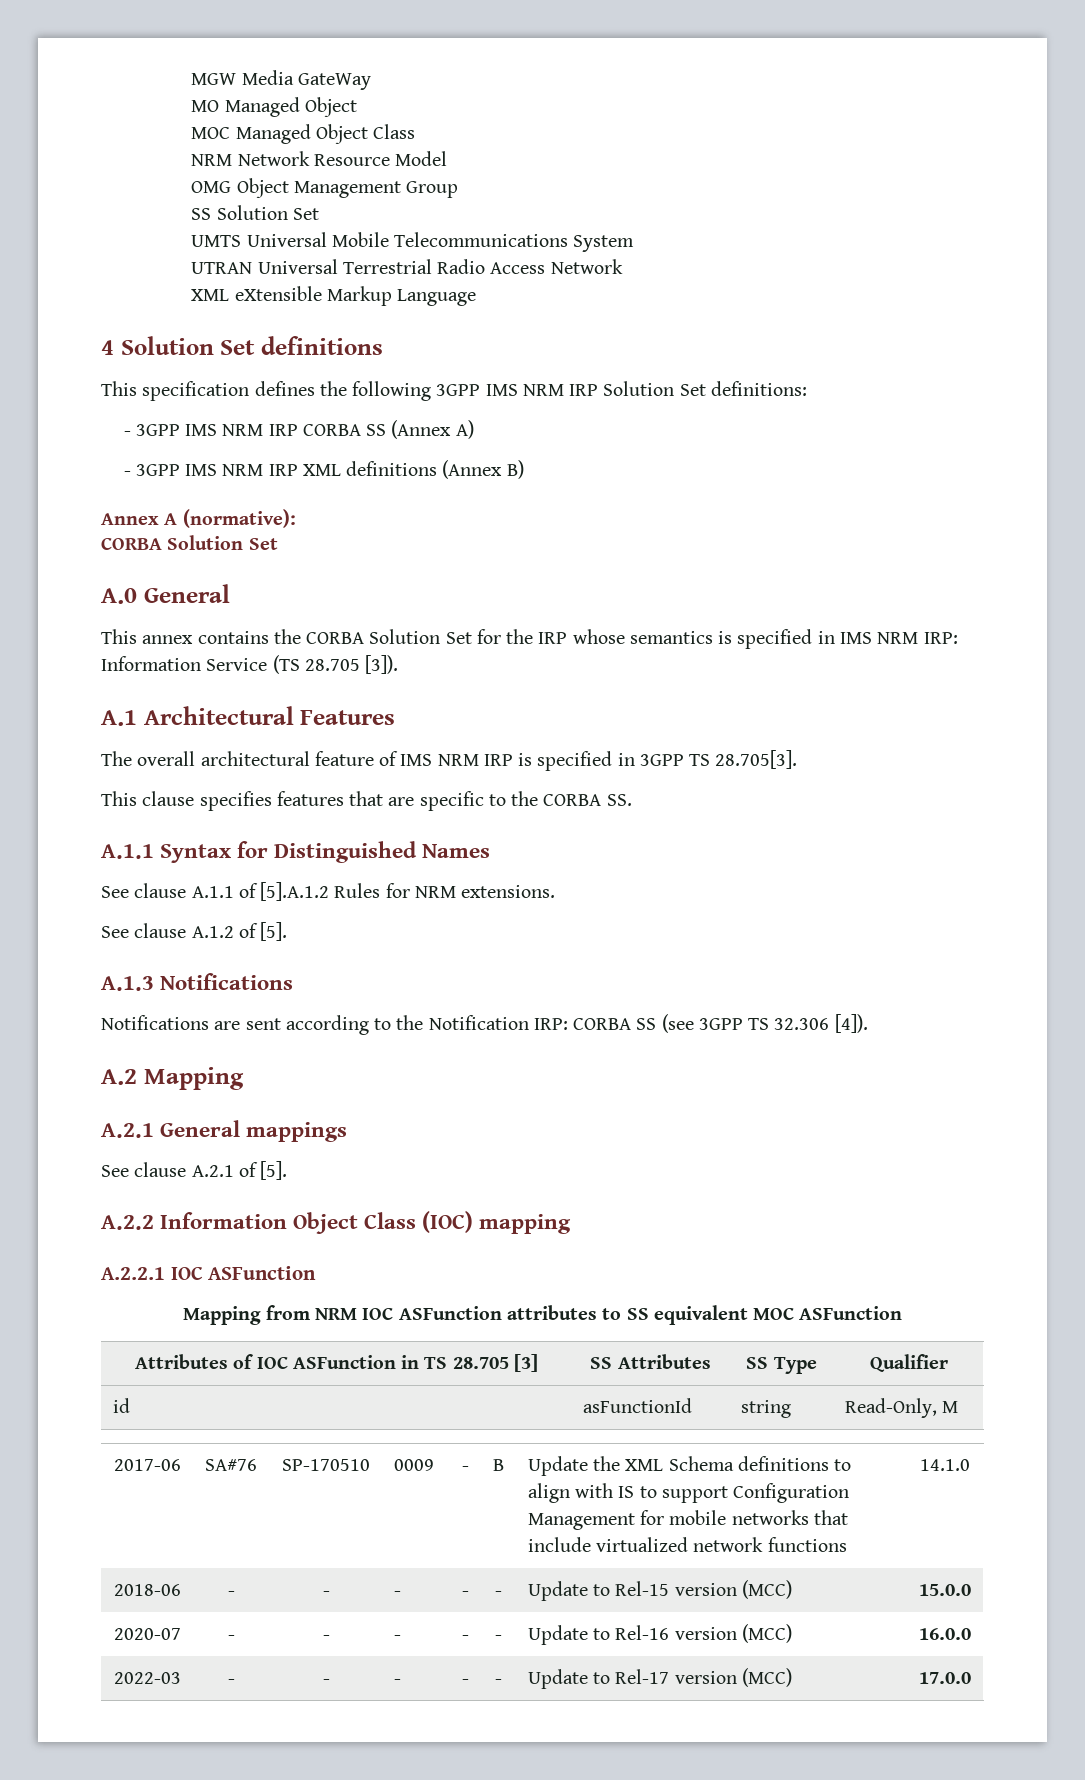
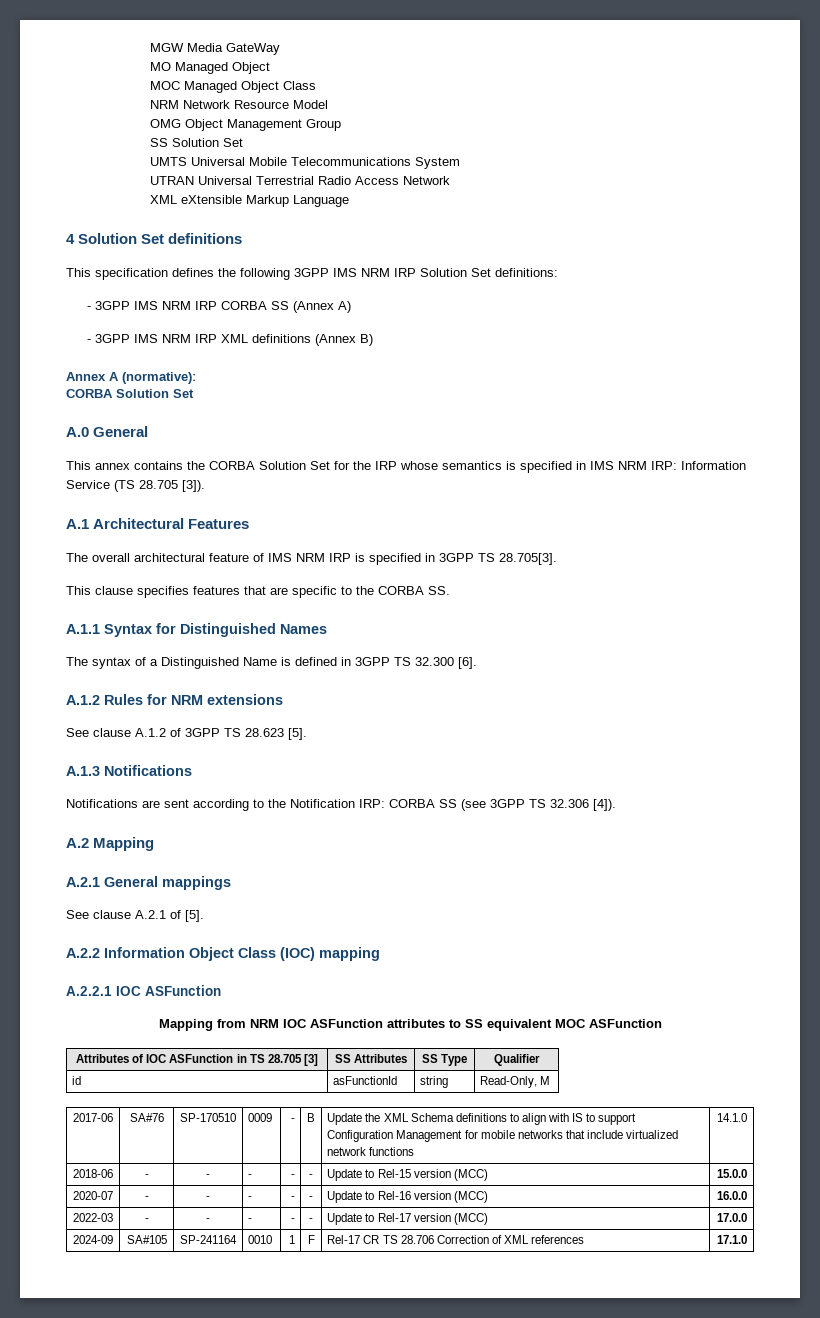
- See clause A.1.1 of [5].A.1.2 Rules for NRM extensions.
+ The syntax of a Distinguished Name is defined in 3GPP TS 32.300 [6].
+ A.1.2 Rules for NRM extensions
- See clause A.1.2 of [5].
+ See clause A.1.2 of 3GPP TS 28.623 [5].
+ 2024-09 | SA#105 | SP-241164 | 0010 | 1 | F | Rel-17 CR TS 28.706 Correction of XML references | 17.1.0

